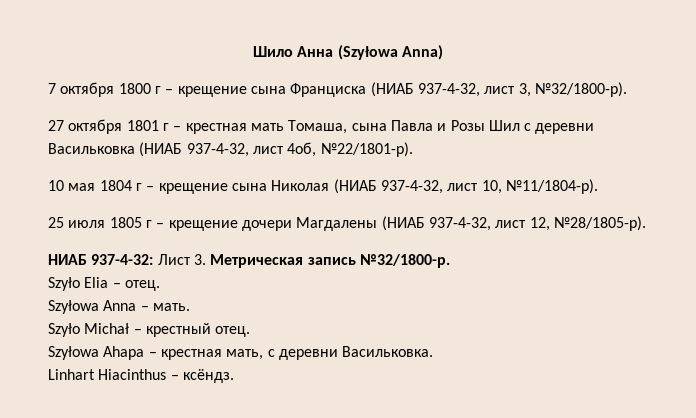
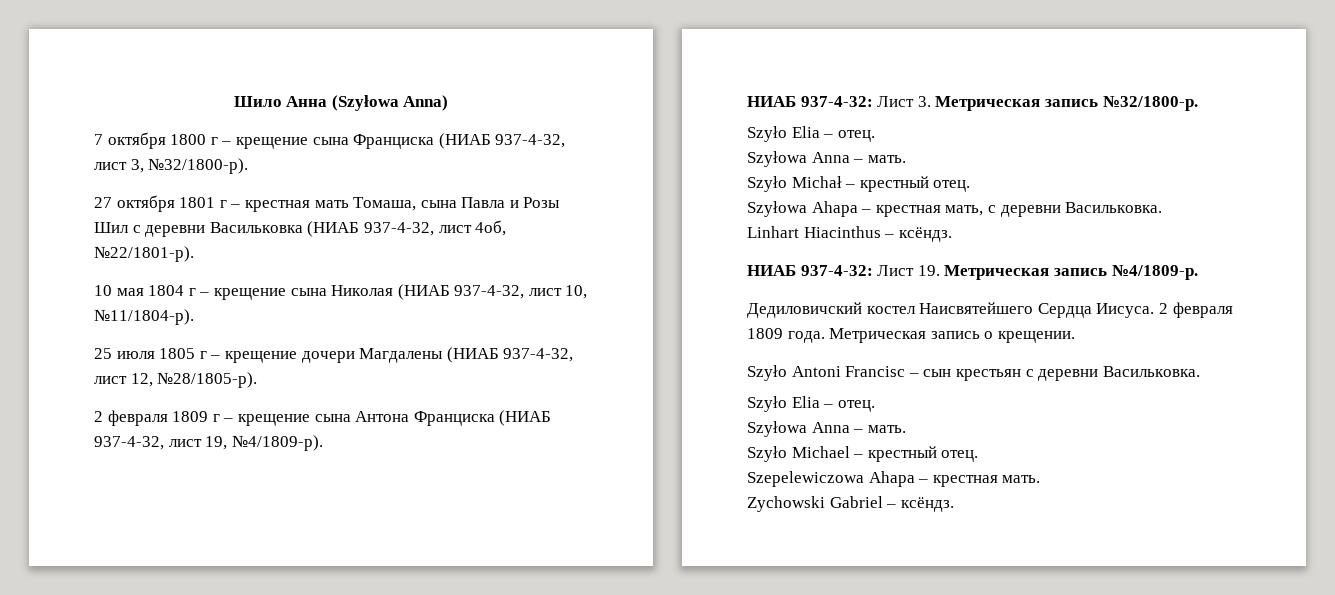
+ 2 февраля 1809 г – крещение сына Антона Франциска (НИАБ 937-4-32, лист 19, №4/1809-р).
+ НИАБ 937-4-32: Лист 19. Метрическая запись №4/1809-р.
+ Дедиловичский костел Наисвятейшего Сердца Иисуса. 2 февраля 1809 года. Метрическая запись о крещении.
+ Szyło Antoni Francisc – сын крестьян с деревни Васильковка.
+ Szyło Elia – отец.
+ Szyłowa Anna – мать.
+ Szyło Michael – крестный отец.
+ Szepelewiczowa Ahapa – крестная мать.
+ Zychowski Gabriel – ксёндз.

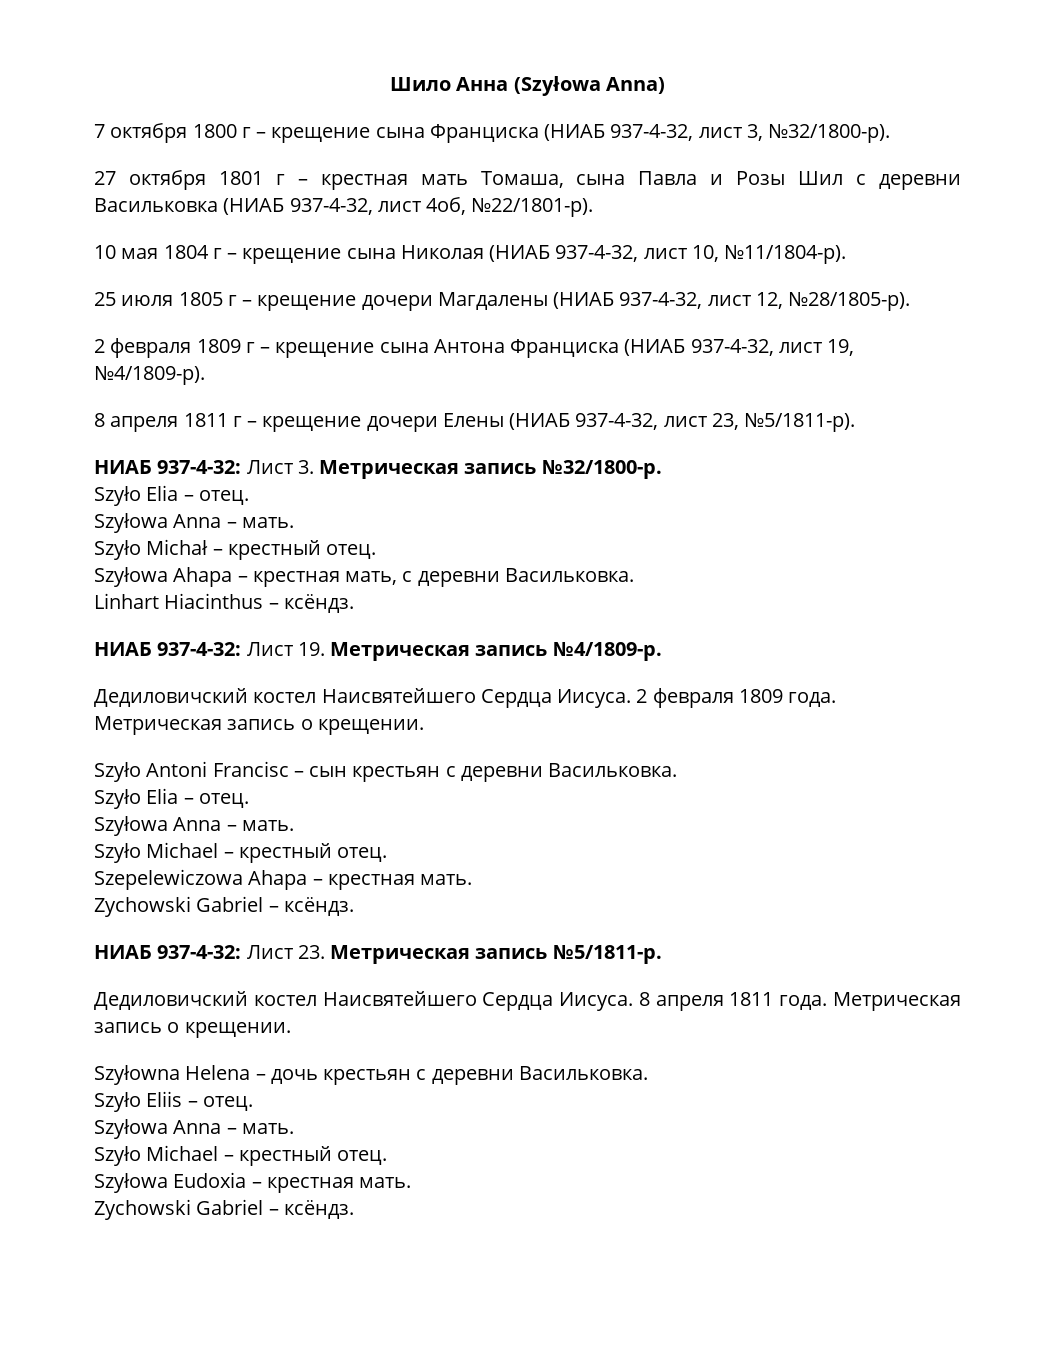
+ 8 апреля 1811 г – крещение дочери Елены (НИАБ 937-4-32, лист 23, №5/1811-р).
+ НИАБ 937-4-32: Лист 23. Метрическая запись №5/1811-р.
+ Дедиловичский костел Наисвятейшего Сердца Иисуса. 8 апреля 1811 года. Метрическая запись о крещении.
+ Szyłowna Helena – дочь крестьян с деревни Васильковка.
+ Szyło Eliis – отец.
+ Szyłowa Anna – мать.
+ Szyło Michael – крестный отец.
+ Szyłowa Eudoxia – крестная мать.
+ Zychowski Gabriel – ксёндз.

